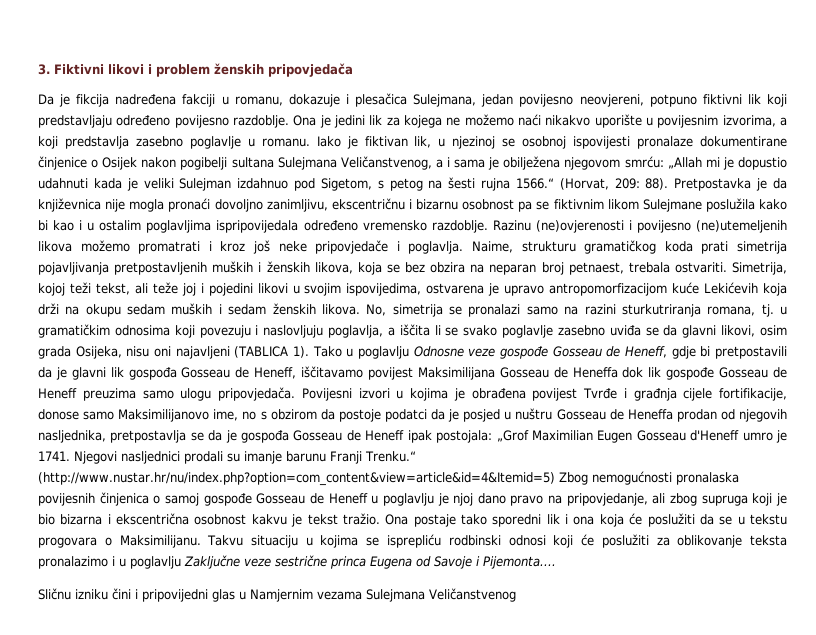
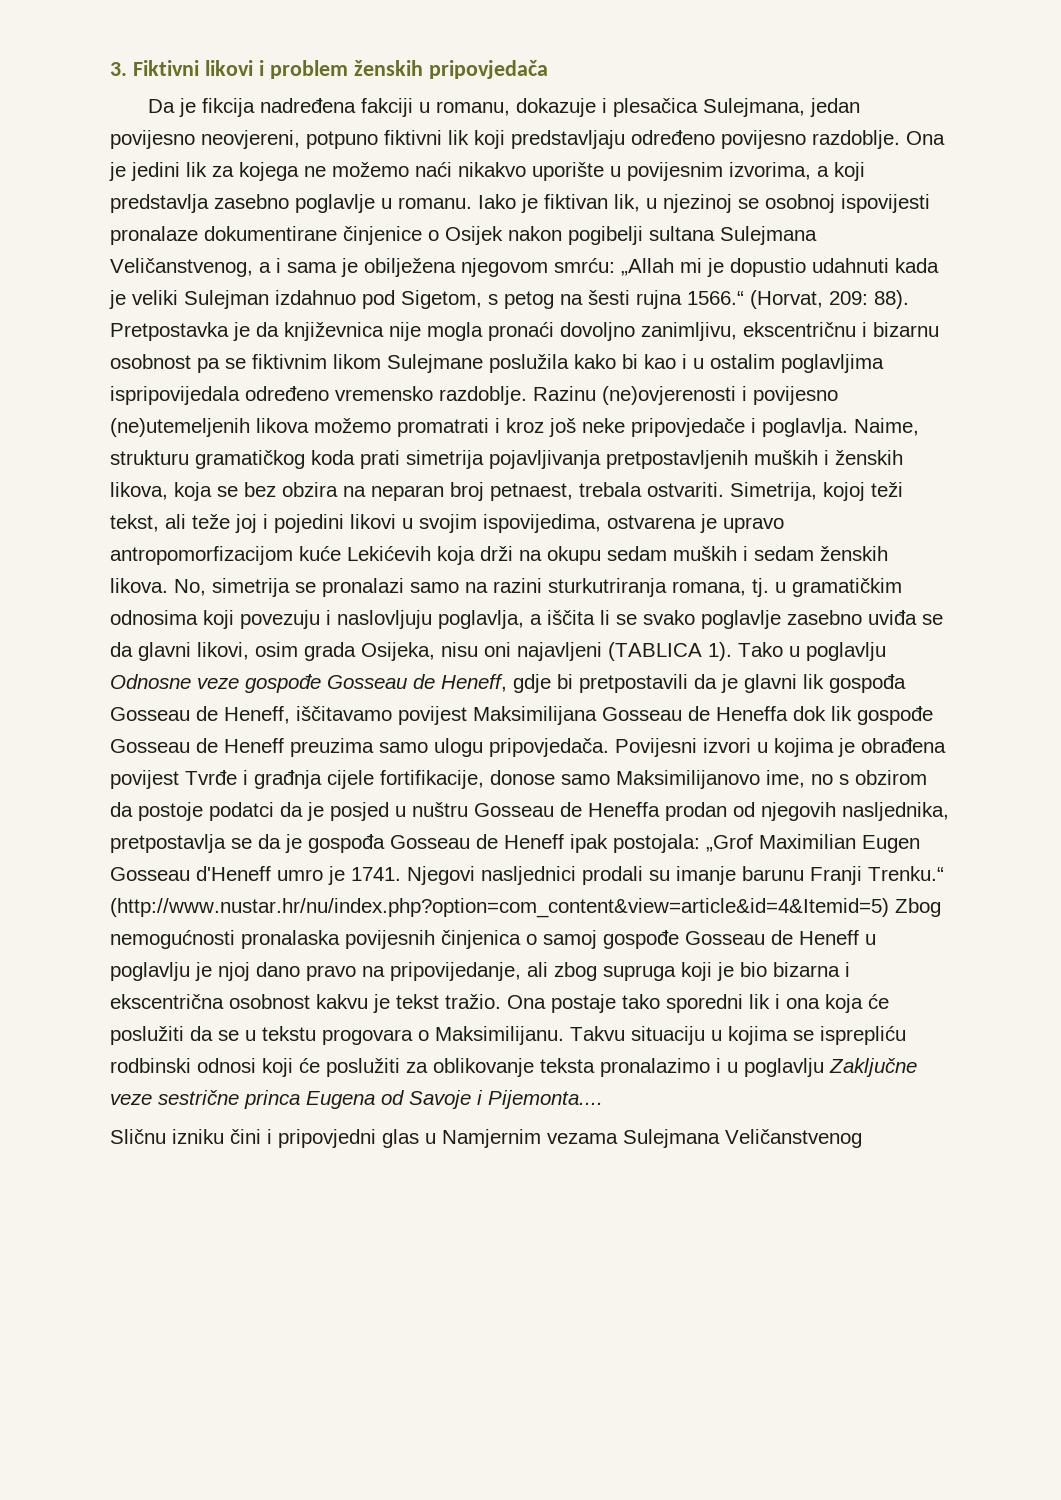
- Njegovi nasljednici prodali su imanje barunu Franji Trenku.“ (http://www.nustar.hr/nu/index.php?option=com_content&view=article&id=4&Itemid=5) Zbog nemogućnosti pronalaska povijesnih činjenica o samoj gospođe Gosseau de Heneff u poglavlju je njoj dano pravo na pripovjedanje, ali zbog supruga koji je bio bizarna i ekscentrična osobnost kakvu je tekst tražio.
+ Njegovi nasljednici prodali su imanje barunu Franji Trenku.“ (http://www.nustar.hr/nu/index.php?option=com_content&view=article&id=4&Itemid=5) Zbog nemogućnosti pronalaska povijesnih činjenica o samoj gospođe Gosseau de Heneff u poglavlju je njoj dano pravo na pripovijedanje, ali zbog supruga koji je bio bizarna i ekscentrična osobnost kakvu je tekst tražio.
- Sličnu izniku čini i pripovijedni glas u Namjernim vezama Sulejmana Veličanstvenog
+ Sličnu izniku čini i pripovjedni glas u Namjernim vezama Sulejmana Veličanstvenog

